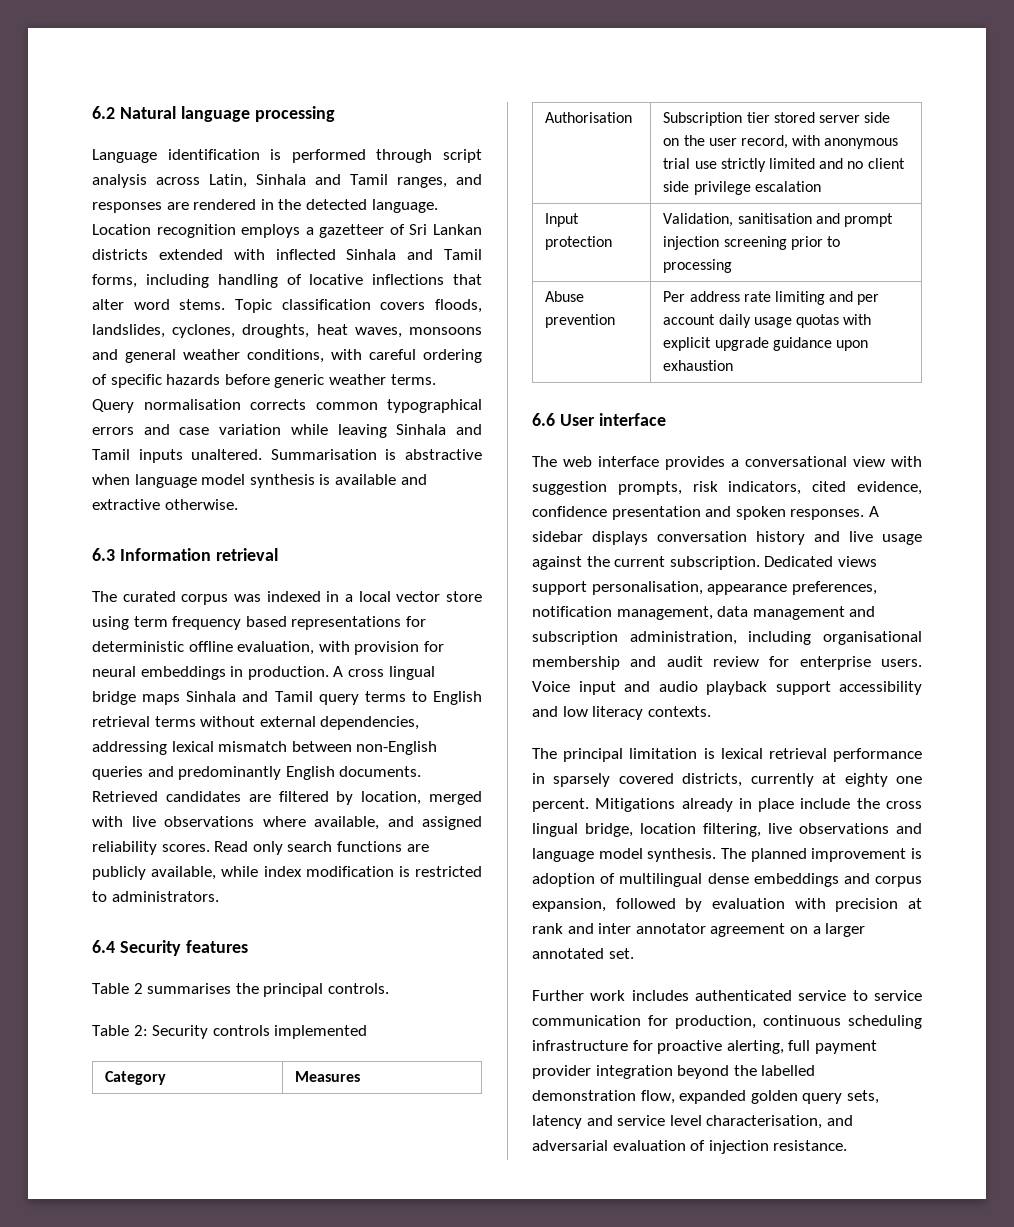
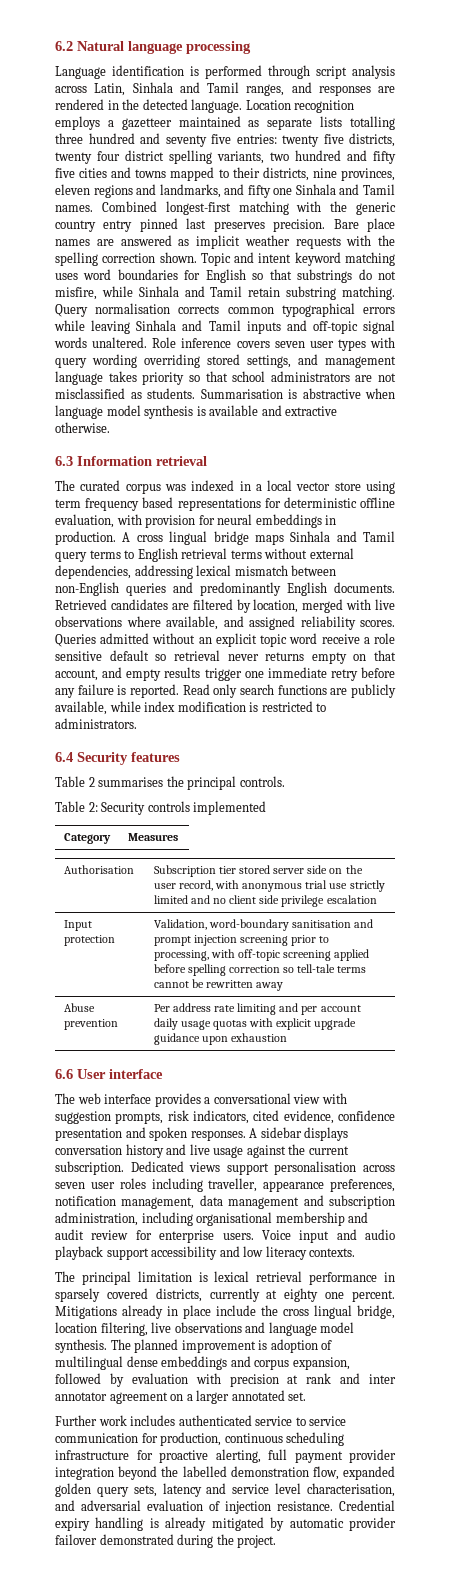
- Location recognition employs a gazetteer of Sri Lankan districts extended with inflected Sinhala and Tamil forms, including handling of locative inflections that alter word stems. Topic classification covers floods, landslides, cyclones, droughts, heat waves, monsoons and general weather conditions, with careful ordering of specific hazards before generic weather terms.
+ Location recognition employs a gazetteer maintained as separate lists totalling three hundred and seventy five entries: twenty five districts, twenty four district spelling variants, two hundred and fifty five cities and towns mapped to their districts, nine provinces, eleven regions and landmarks, and fifty one Sinhala and Tamil names. Combined longest-first matching with the generic country entry pinned last preserves precision. Bare place names are answered as implicit weather requests with the spelling correction shown. Topic and intent keyword matching uses word boundaries for English so that substrings do not misfire, while Sinhala and Tamil retain substring matching.
- Query normalisation corrects common typographical errors and case variation while leaving Sinhala and Tamil inputs unaltered.
+ Query normalisation corrects common typographical errors while leaving Sinhala and Tamil inputs and off-topic signal words unaltered. Role inference covers seven user types with query wording overriding stored settings, and management language takes priority so that school administrators are not misclassified as students.
+ Queries admitted without an explicit topic word receive a role sensitive default so retrieval never returns empty on that account, and empty results trigger one immediate retry before any failure is reported.
- Input protection | Validation, sanitisation and prompt injection screening prior to processing
+ Input protection | Validation, word-boundary sanitisation and prompt injection screening prior to processing, with off-topic screening applied before spelling correction so tell-tale terms cannot be rewritten away
- Dedicated views support personalisation, appearance preferences, notification management, data management and subscription administration, including organisational membership and audit review for enterprise users.
+ Dedicated views support personalisation across seven user roles including traveller, appearance preferences, notification management, data management and subscription administration, including organisational membership and audit review for enterprise users.
+ Credential expiry handling is already mitigated by automatic provider failover demonstrated during the project.

